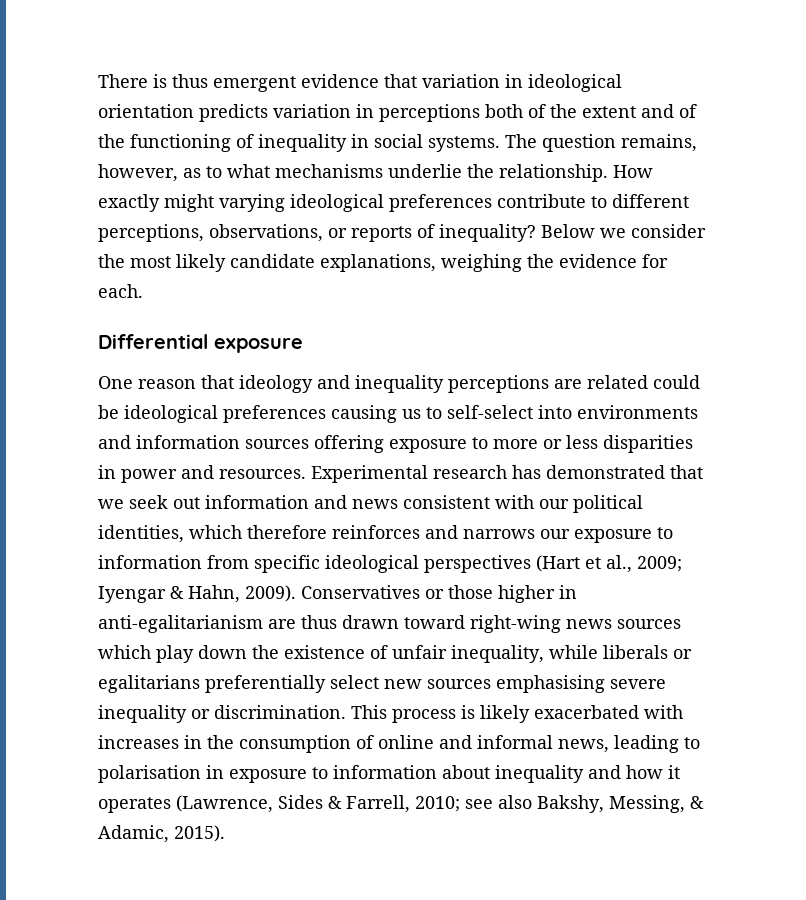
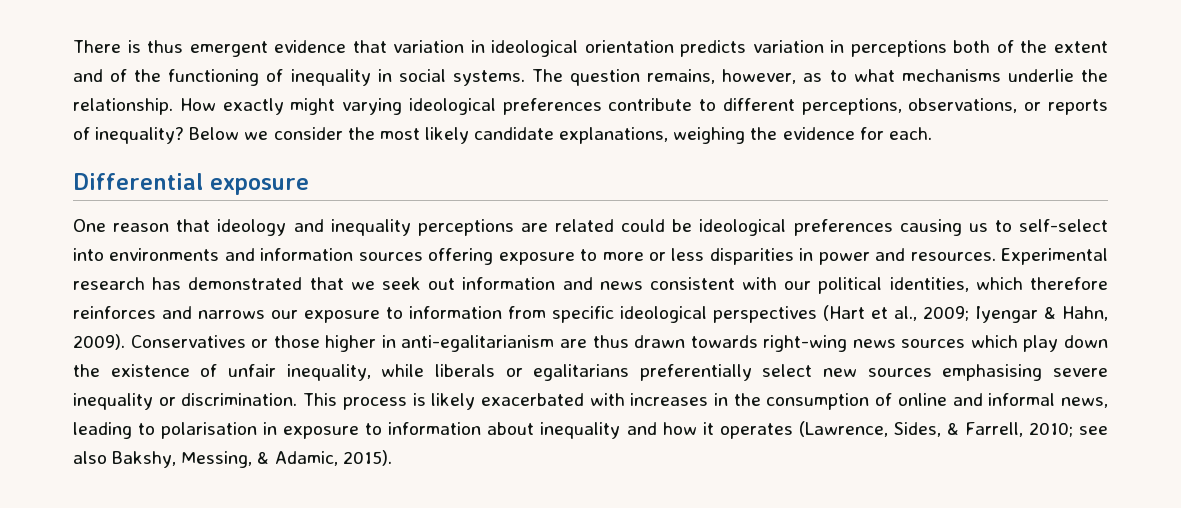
- Conservatives or those higher in anti-egalitarianism are thus drawn toward right-wing news sources which play down the existence of unfair inequality, while liberals or egalitarians preferentially select new sources emphasising severe inequality or discrimination.
+ Conservatives or those higher in anti-egalitarianism are thus drawn towards right-wing news sources which play down the existence of unfair inequality, while liberals or egalitarians preferentially select new sources emphasising severe inequality or discrimination.
- This process is likely exacerbated with increases in the consumption of online and informal news, leading to polarisation in exposure to information about inequality and how it operates (Lawrence, Sides & Farrell, 2010; see also Bakshy, Messing, & Adamic, 2015).
+ This process is likely exacerbated with increases in the consumption of online and informal news, leading to polarisation in exposure to information about inequality and how it operates (Lawrence, Sides, & Farrell, 2010; see also Bakshy, Messing, & Adamic, 2015).

